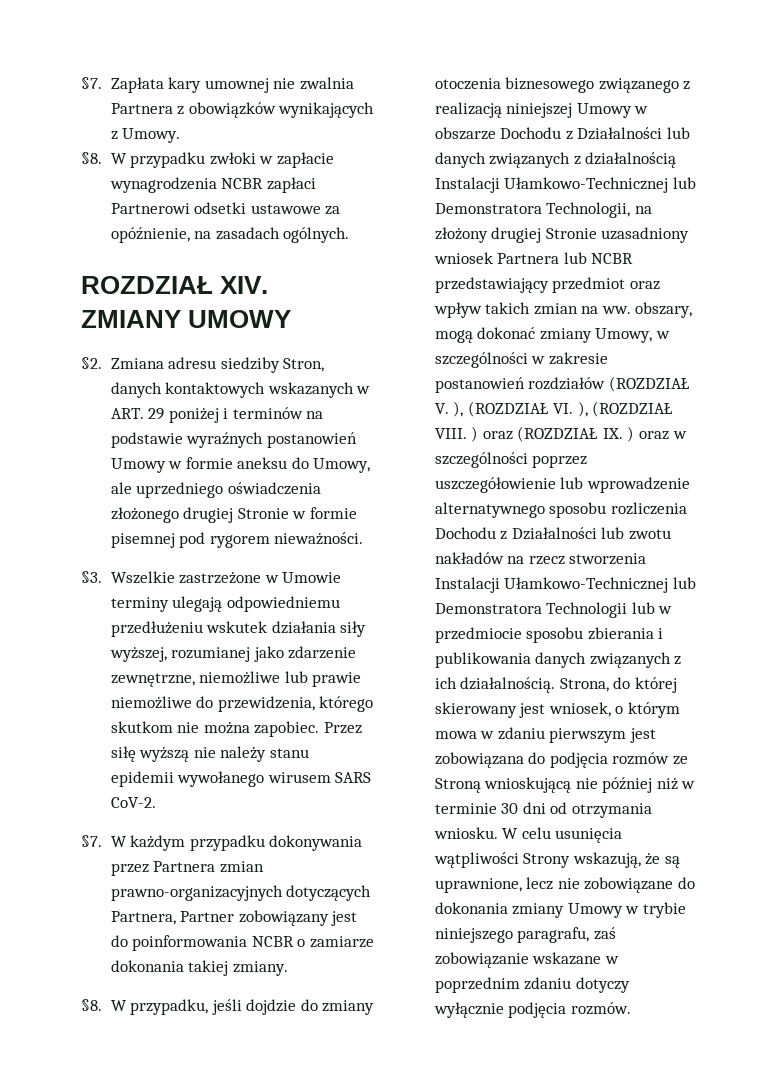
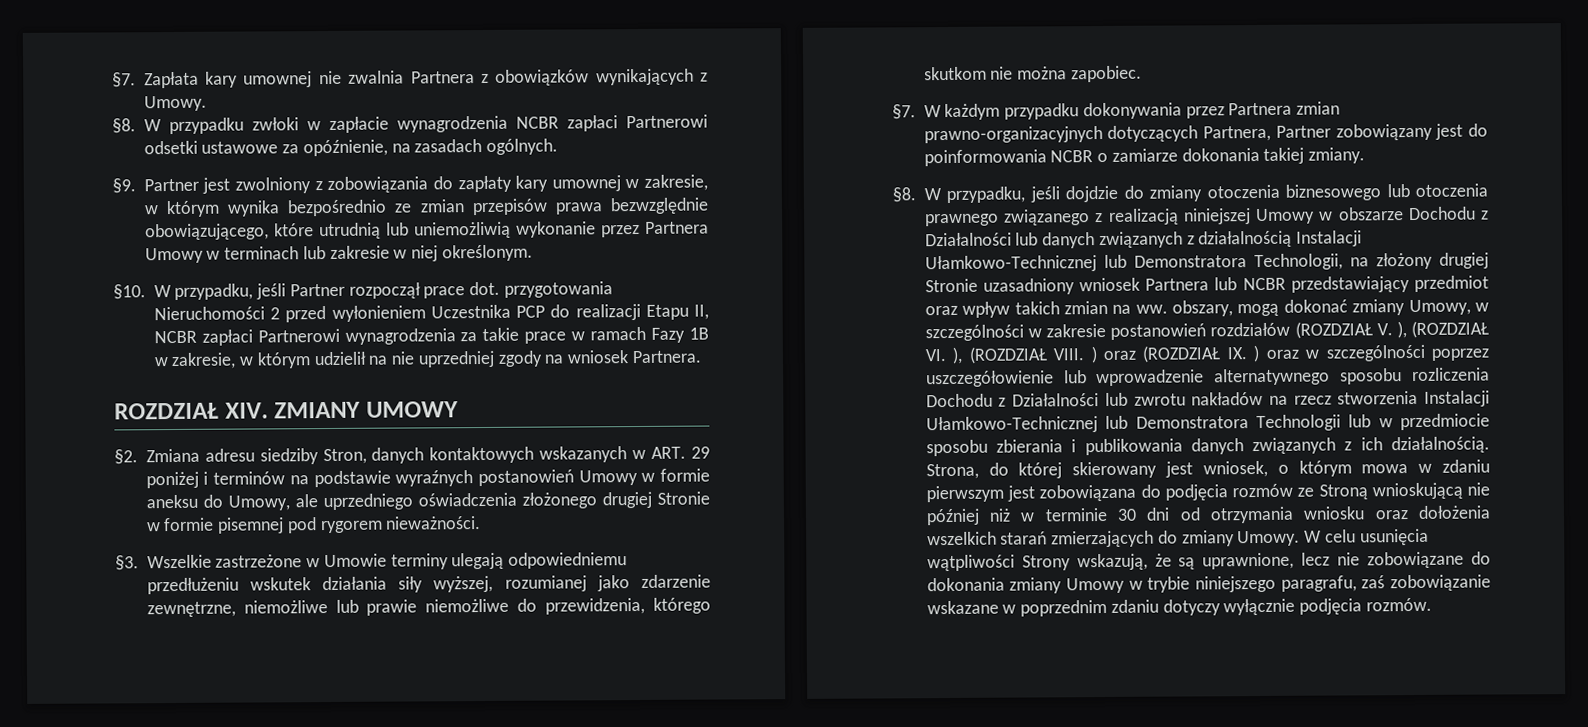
+ §9. Partner jest zwolniony z zobowiązania do zapłaty kary umownej w zakresie, w którym wynika bezpośrednio ze zmian przepisów prawa bezwzględnie obowiązującego, które utrudnią lub uniemożliwią wykonanie przez Partnera Umowy w terminach lub zakresie w niej określonym.
+ §10. W przypadku, jeśli Partner rozpoczął prace dot. przygotowania Nieruchomości 2 przed wyłonieniem Uczestnika PCP do realizacji Etapu II, NCBR zapłaci Partnerowi wynagrodzenia za takie prace w ramach Fazy 1B w zakresie, w którym udzielił na nie uprzedniej zgody na wniosek Partnera.
- Przez siłę wyższą nie należy stanu epidemii wywołanego wirusem SARS CoV-2.
- W przypadku, jeśli dojdzie do zmiany otoczenia biznesowego związanego z realizacją niniejszej Umowy w obszarze Dochodu z Działalności lub danych związanych z działalnością Instalacji Ułamkowo-Technicznej lub Demonstratora Technologii, na złożony drugiej Stronie uzasadniony wniosek Partnera lub NCBR przedstawiający przedmiot oraz wpływ takich zmian na ww. obszary, mogą dokonać zmiany Umowy, w szczególności w zakresie postanowień rozdziałów (ROZDZIAŁ V. ), (ROZDZIAŁ VI. ), (ROZDZIAŁ VIII. ) oraz (ROZDZIAŁ IX. ) oraz w szczególności poprzez uszczegółowienie lub wprowadzenie alternatywnego sposobu rozliczenia Dochodu z Działalności lub zwotu nakładów na rzecz stworzenia Instalacji Ułamkowo-Technicznej lub Demonstratora Technologii lub w przedmiocie sposobu zbierania i publikowania danych związanych z ich działalnością.
+ W przypadku, jeśli dojdzie do zmiany otoczenia biznesowego lub otoczenia prawnego związanego z realizacją niniejszej Umowy w obszarze Dochodu z Działalności lub danych związanych z działalnością Instalacji Ułamkowo-Technicznej lub Demonstratora Technologii, na złożony drugiej Stronie uzasadniony wniosek Partnera lub NCBR przedstawiający przedmiot oraz wpływ takich zmian na ww. obszary, mogą dokonać zmiany Umowy, w szczególności w zakresie postanowień rozdziałów (ROZDZIAŁ V. ), (ROZDZIAŁ VI. ), (ROZDZIAŁ VIII. ) oraz (ROZDZIAŁ IX. ) oraz w szczególności poprzez uszczegółowienie lub wprowadzenie alternatywnego sposobu rozliczenia Dochodu z Działalności lub zwrotu nakładów na rzecz stworzenia Instalacji Ułamkowo-Technicznej lub Demonstratora Technologii lub w przedmiocie sposobu zbierania i publikowania danych związanych z ich działalnością.
- Strona, do której skierowany jest wniosek, o którym mowa w zdaniu pierwszym jest zobowiązana do podjęcia rozmów ze Stroną wnioskującą nie później niż w terminie 30 dni od otrzymania wniosku.
+ Strona, do której skierowany jest wniosek, o którym mowa w zdaniu pierwszym jest zobowiązana do podjęcia rozmów ze Stroną wnioskującą nie później niż w terminie 30 dni od otrzymania wniosku oraz dołożenia wszelkich starań zmierzających do zmiany Umowy.

